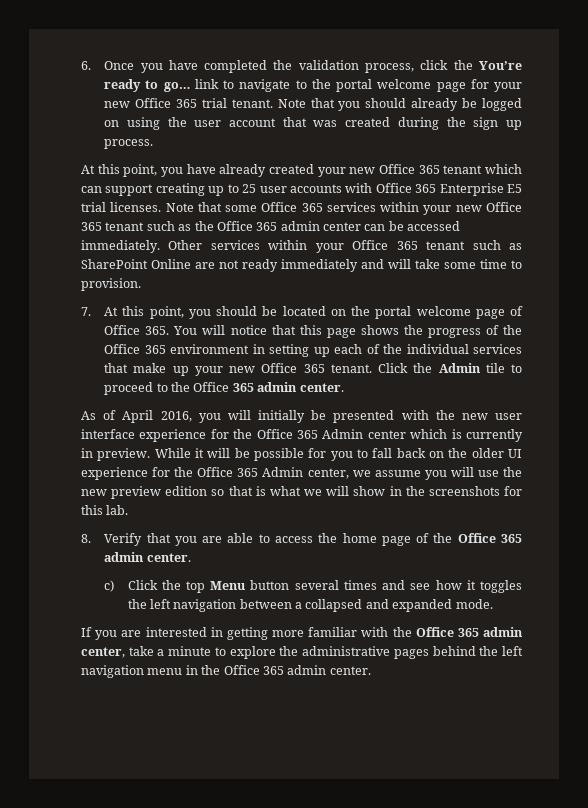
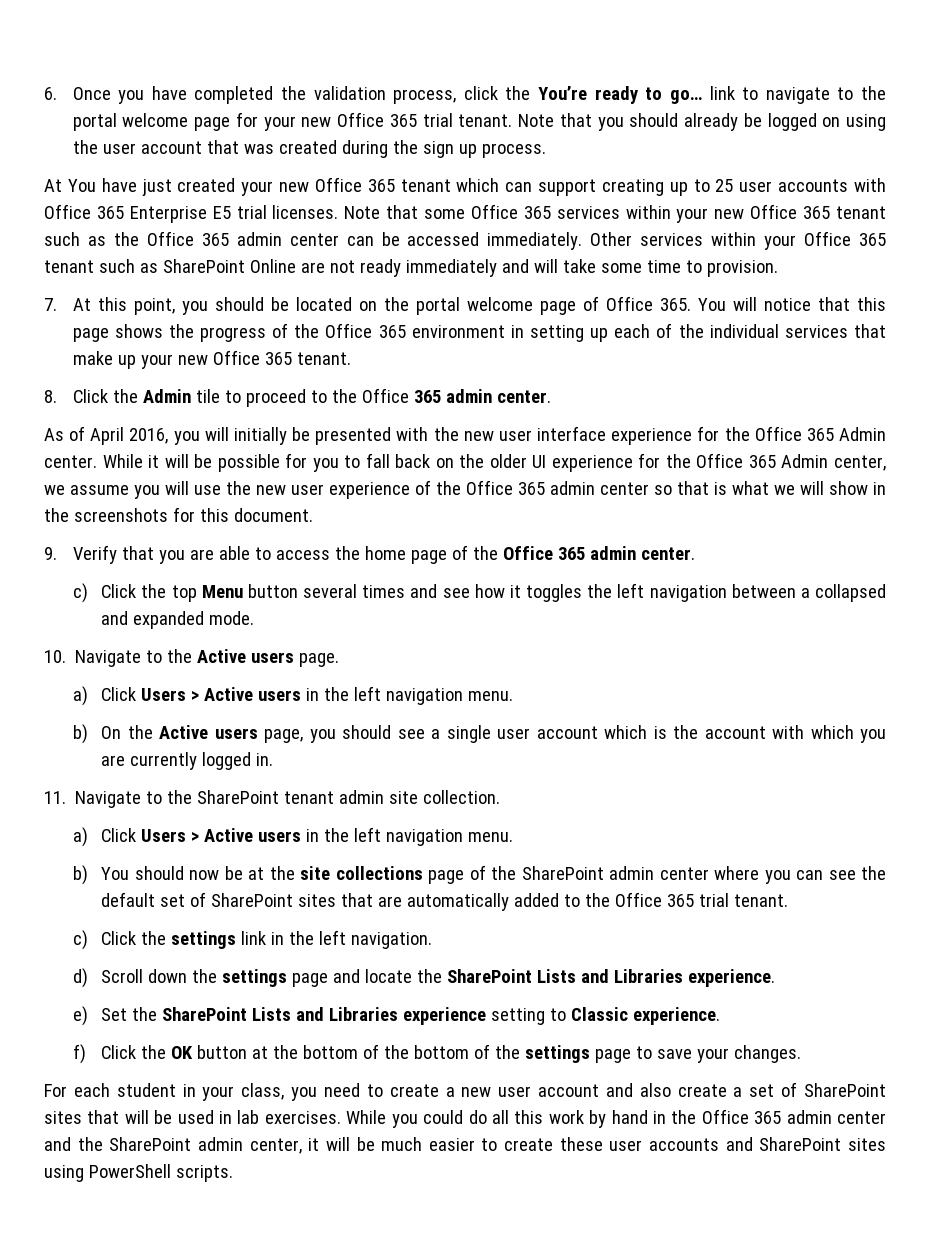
- At this point, you have already created your new Office 365 tenant which can support creating up to 25 user accounts with Office 365 Enterprise E5 trial licenses.
+ At You have just created your new Office 365 tenant which can support creating up to 25 user accounts with Office 365 Enterprise E5 trial licenses.
- 7. At this point, you should be located on the portal welcome page of Office 365. You will notice that this page shows the progress of the Office 365 environment in setting up each of the individual services that make up your new Office 365 tenant. Click the Admin tile to proceed to the Office 365 admin center.
+ 7. At this point, you should be located on the portal welcome page of Office 365. You will notice that this page shows the progress of the Office 365 environment in setting up each of the individual services that make up your new Office 365 tenant.
+ 8. Click the Admin tile to proceed to the Office 365 admin center.
- As of April 2016, you will initially be presented with the new user interface experience for the Office 365 Admin center which is currently in preview.
+ As of April 2016, you will initially be presented with the new user interface experience for the Office 365 Admin center.
- While it will be possible for you to fall back on the older UI experience for the Office 365 Admin center, we assume you will use the new preview edition so that is what we will show in the screenshots for this lab.
- 8. Verify that you are able to access the home page of the Office 365 admin center.
+ While it will be possible for you to fall back on the older UI experience for the Office 365 Admin center, we assume you will use the new user experience of the Office 365 admin center so that is what we will show in the screenshots for this document.
+ 9. Verify that you are able to access the home page of the Office 365 admin center.
- If you are interested in getting more familiar with the Office 365 admin center, take a minute to explore the administrative pages behind the left navigation menu in the Office 365 admin center.
+ 10. Navigate to the Active users page.
+ a) Click Users > Active users in the left navigation menu.
+ b) On the Active users page, you should see a single user account which is the account with which you are currently logged in.
+ 11. Navigate to the SharePoint tenant admin site collection.
+ a) Click Users > Active users in the left navigation menu.
+ b) You should now be at the site collections page of the SharePoint admin center where you can see the default set of SharePoint sites that are automatically added to the Office 365 trial tenant.
+ c) Click the settings link in the left navigation.
+ d) Scroll down the settings page and locate the SharePoint Lists and Libraries experience.
+ e) Set the SharePoint Lists and Libraries experience setting to Classic experience.
+ f) Click the OK button at the bottom of the bottom of the settings page to save your changes.
+ For each student in your class, you need to create a new user account and also create a set of SharePoint sites that will be used in lab exercises. While you could do all this work by hand in the Office 365 admin center and the SharePoint admin center, it will be much easier to create these user accounts and SharePoint sites using PowerShell scripts.

